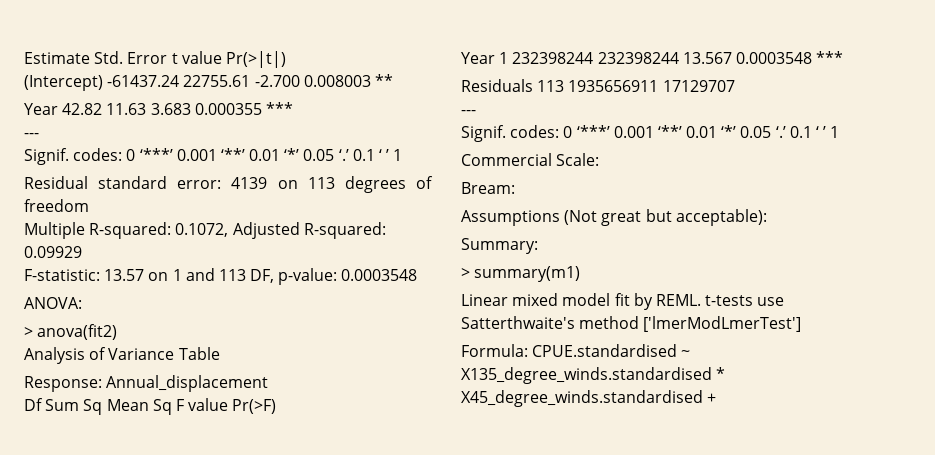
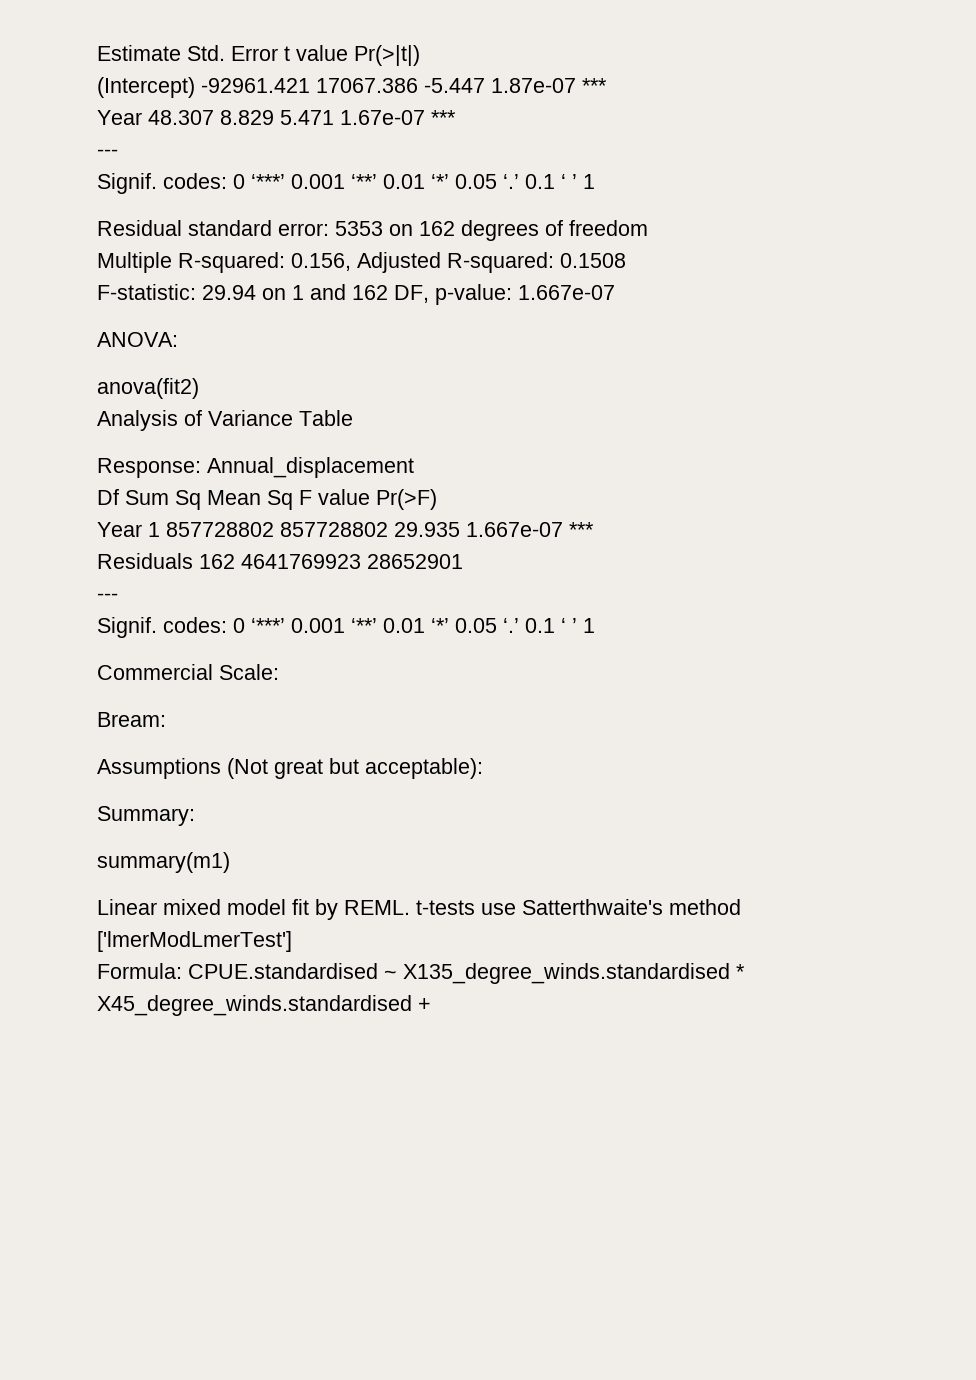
- (Intercept) -61437.24 22755.61 -2.700 0.008003 **
- Year 42.82 11.63 3.683 0.000355 ***
+ (Intercept) -92961.421 17067.386 -5.447 1.87e-07 ***
+ Year 48.307 8.829 5.471 1.67e-07 ***
- Residual standard error: 4139 on 113 degrees of freedom
+ Residual standard error: 5353 on 162 degrees of freedom
- Multiple R-squared: 0.1072, Adjusted R-squared: 0.09929
+ Multiple R-squared: 0.156, Adjusted R-squared: 0.1508
- F-statistic: 13.57 on 1 and 113 DF, p-value: 0.0003548
+ F-statistic: 29.94 on 1 and 162 DF, p-value: 1.667e-07
- > anova(fit2)
+ anova(fit2)
- Year 1 232398244 232398244 13.567 0.0003548 ***
+ Year 1 857728802 857728802 29.935 1.667e-07 ***
- Residuals 113 1935656911 17129707
+ Residuals 162 4641769923 28652901
- > summary(m1)
+ summary(m1)

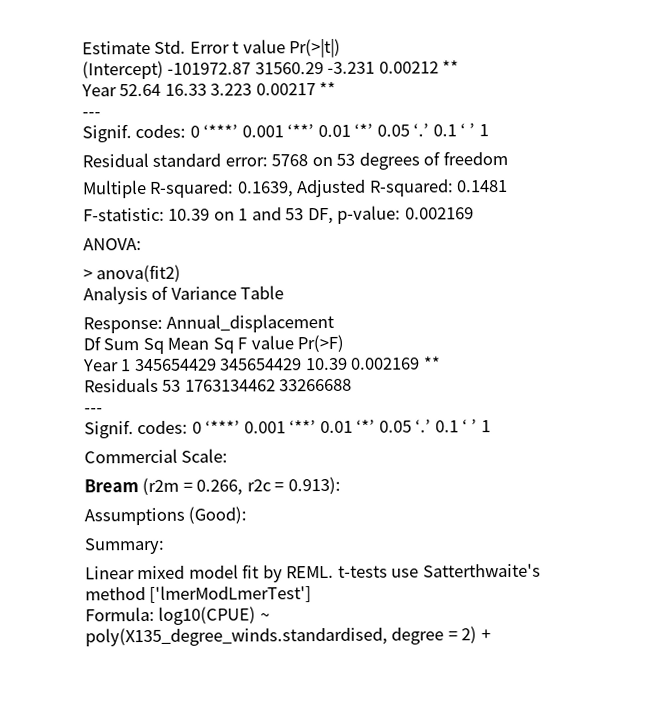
- (Intercept) -92961.421 17067.386 -5.447 1.87e-07 ***
- Year 48.307 8.829 5.471 1.67e-07 ***
+ (Intercept) -101972.87 31560.29 -3.231 0.00212 **
+ Year 52.64 16.33 3.223 0.00217 **
- Residual standard error: 5353 on 162 degrees of freedom
+ Residual standard error: 5768 on 53 degrees of freedom
- Multiple R-squared: 0.156, Adjusted R-squared: 0.1508
+ Multiple R-squared: 0.1639, Adjusted R-squared: 0.1481
- F-statistic: 29.94 on 1 and 162 DF, p-value: 1.667e-07
+ F-statistic: 10.39 on 1 and 53 DF, p-value: 0.002169
- anova(fit2)
+ > anova(fit2)
- Year 1 857728802 857728802 29.935 1.667e-07 ***
- Residuals 162 4641769923 28652901
+ Year 1 345654429 345654429 10.39 0.002169 **
+ Residuals 53 1763134462 33266688
- Bream:
- Assumptions (Not great but acceptable):
+ Bream (r2m = 0.266, r2c = 0.913):
+ Assumptions (Good):
- summary(m1)
- Formula: CPUE.standardised ~ X135_degree_winds.standardised * X45_degree_winds.standardised +
+ Formula: log10(CPUE) ~ poly(X135_degree_winds.standardised, degree = 2) +

